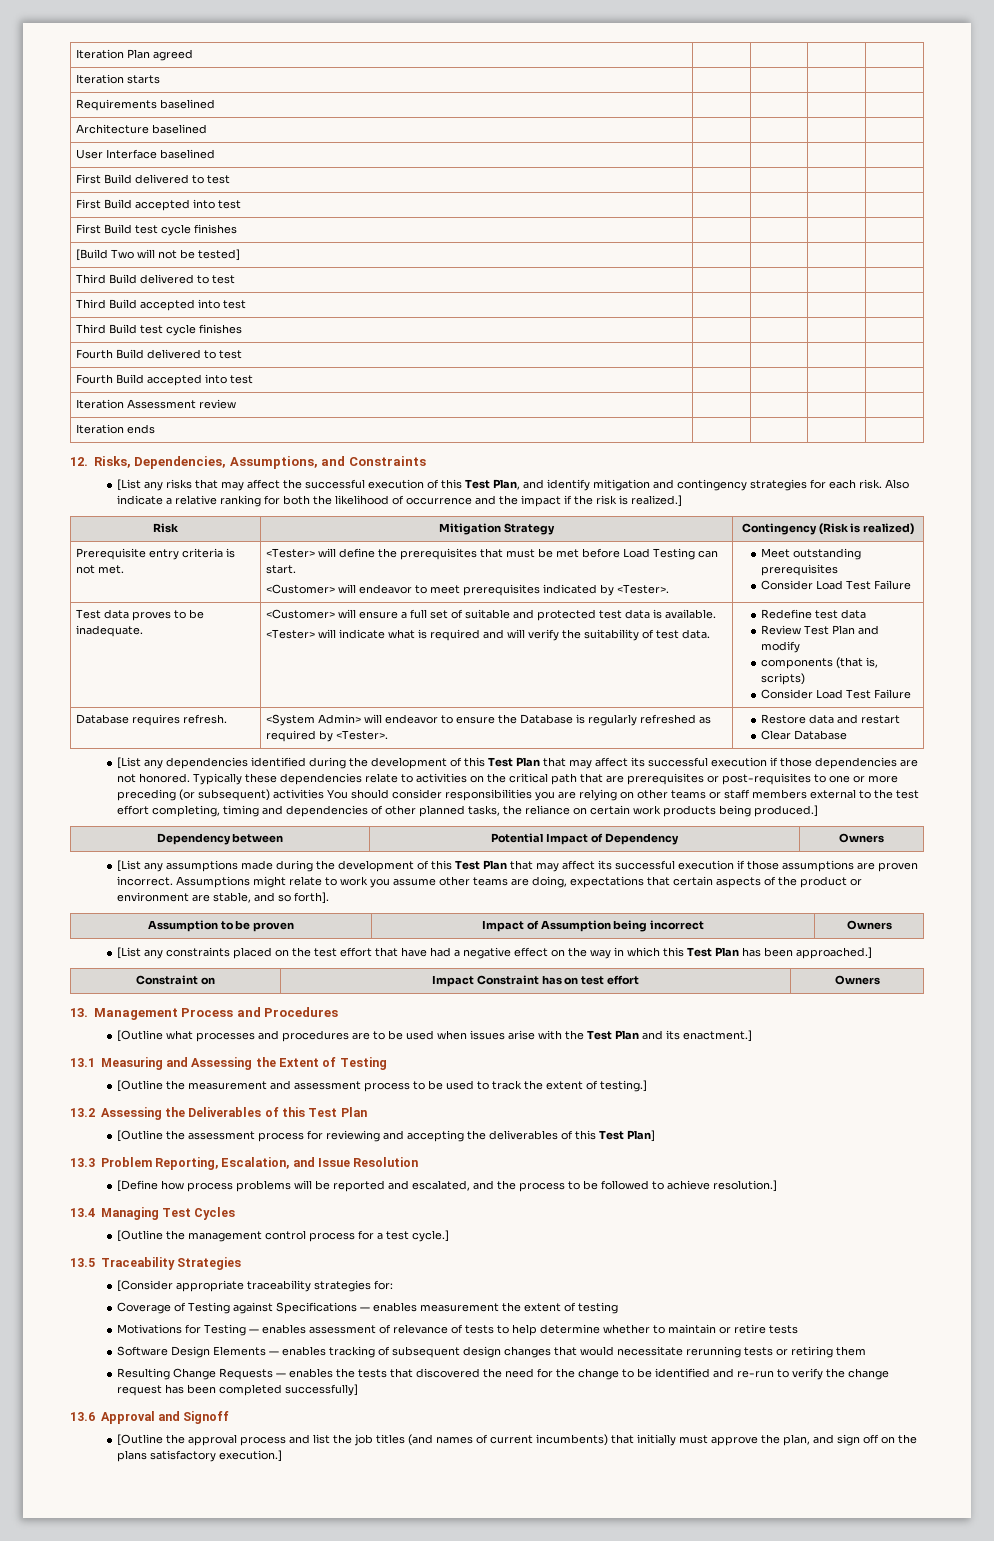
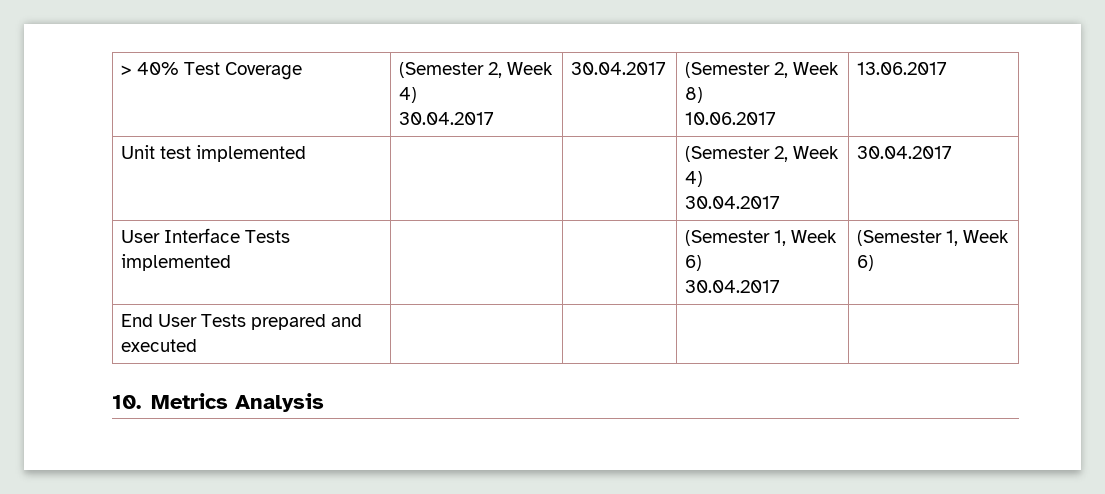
- Iteration Plan agreed | | | |
- Iteration starts | | | |
- Requirements baselined | | | |
- Architecture baselined | | | |
- User Interface baselined | | | |
- First Build delivered to test | | | |
- First Build accepted into test | | | |
- First Build test cycle finishes | | | |
- [Build Two will not be tested] | | | |
- Third Build delivered to test | | | |
- Third Build accepted into test | | | |
- Third Build test cycle finishes | | | |
- Fourth Build delivered to test | | | |
- Fourth Build accepted into test | | | |
- Iteration Assessment review | | | |
- Iteration ends | | | |
- 12. Risks, Dependencies, Assumptions, and Constraints
- [List any risks that may affect the successful execution of this Test Plan, and identify mitigation and contingency strategies for each risk. Also indicate a relative ranking for both the likelihood of occurrence and the impact if the risk is realized.]
- Risk | Mitigation Strategy | Contingency (Risk is realized)
- Prerequisite entry criteria is not met. | <Tester> will define the prerequisites that must be met before Load Testing can start.
- <Customer> will endeavor to meet prerequisites indicated by <Tester>. | Meet outstanding prerequisites
- Consider Load Test Failure
- Test data proves to be inadequate. | <Customer> will ensure a full set of suitable and protected test data is available.
- <Tester> will indicate what is required and will verify the suitability of test data. | Redefine test data
- Review Test Plan and modify
- components (that is, scripts)
- Consider Load Test Failure
- Database requires refresh. | <System Admin> will endeavor to ensure the Database is regularly refreshed as required by <Tester>. | Restore data and restart
- Clear Database
- [List any dependencies identified during the development of this Test Plan that may affect its successful execution if those dependencies are not honored. Typically these dependencies relate to activities on the critical path that are prerequisites or post-requisites to one or more preceding (or subsequent) activities You should consider responsibilities you are relying on other teams or staff members external to the test effort completing, timing and dependencies of other planned tasks, the reliance on certain work products being produced.]
- Dependency between | Potential Impact of Dependency | Owners
- [List any assumptions made during the development of this Test Plan that may affect its successful execution if those assumptions are proven incorrect. Assumptions might relate to work you assume other teams are doing, expectations that certain aspects of the product or environment are stable, and so forth].
- Assumption to be proven | Impact of Assumption being incorrect | Owners
- [List any constraints placed on the test effort that have had a negative effect on the way in which this Test Plan has been approached.]
- Constraint on | Impact Constraint has on test effort | Owners
- 13. Management Process and Procedures
- [Outline what processes and procedures are to be used when issues arise with the Test Plan and its enactment.]
- 13.1 Measuring and Assessing the Extent of Testing
- [Outline the measurement and assessment process to be used to track the extent of testing.]
- 13.2 Assessing the Deliverables of this Test Plan
- [Outline the assessment process for reviewing and accepting the deliverables of this Test Plan]
- 13.3 Problem Reporting, Escalation, and Issue Resolution
- [Define how process problems will be reported and escalated, and the process to be followed to achieve resolution.]
- 13.4 Managing Test Cycles
- [Outline the management control process for a test cycle.]
- 13.5 Traceability Strategies
- [Consider appropriate traceability strategies for:
- Coverage of Testing against Specifications — enables measurement the extent of testing
- Motivations for Testing — enables assessment of relevance of tests to help determine whether to maintain or retire tests
- Software Design Elements — enables tracking of subsequent design changes that would necessitate rerunning tests or retiring them
- Resulting Change Requests — enables the tests that discovered the need for the change to be identified and re-run to verify the change request has been completed successfully]
- 13.6 Approval and Signoff
- [Outline the approval process and list the job titles (and names of current incumbents) that initially must approve the plan, and sign off on the plans satisfactory execution.]
+ > 40% Test Coverage | (Semester 2, Week 4)
+ 30.04.2017 | 30.04.2017 | (Semester 2, Week 8)
+ 10.06.2017 | 13.06.2017
+ Unit test implemented | | | (Semester 2, Week 4)
+ 30.04.2017 | 30.04.2017
+ User Interface Tests implemented | | | (Semester 1, Week 6)
+ 30.04.2017 | (Semester 1, Week 6)
+ End User Tests prepared and executed | | | |
+ 10. Metrics Analysis

